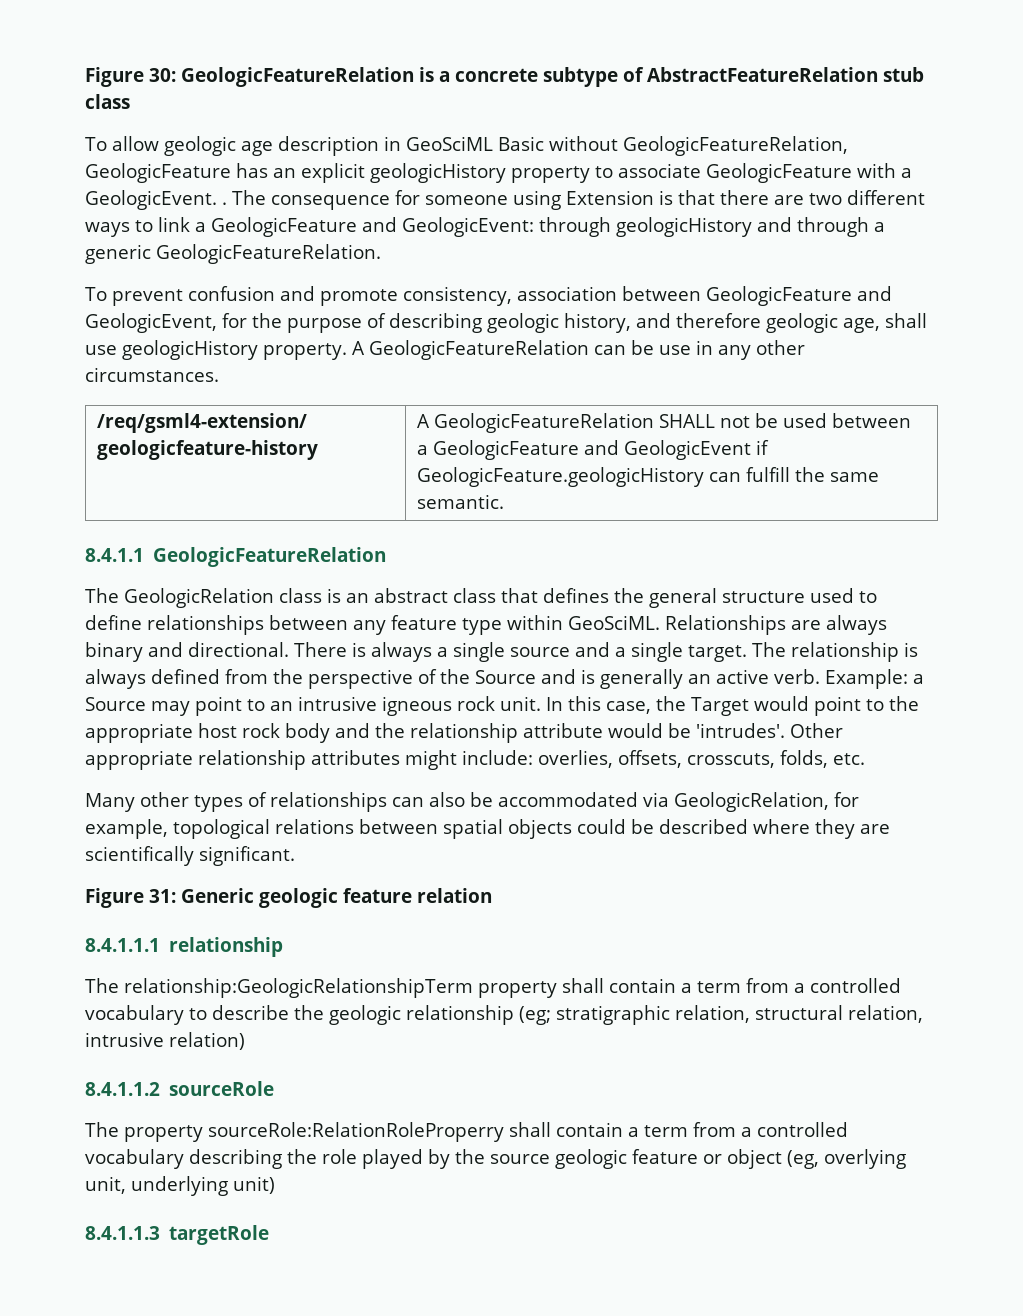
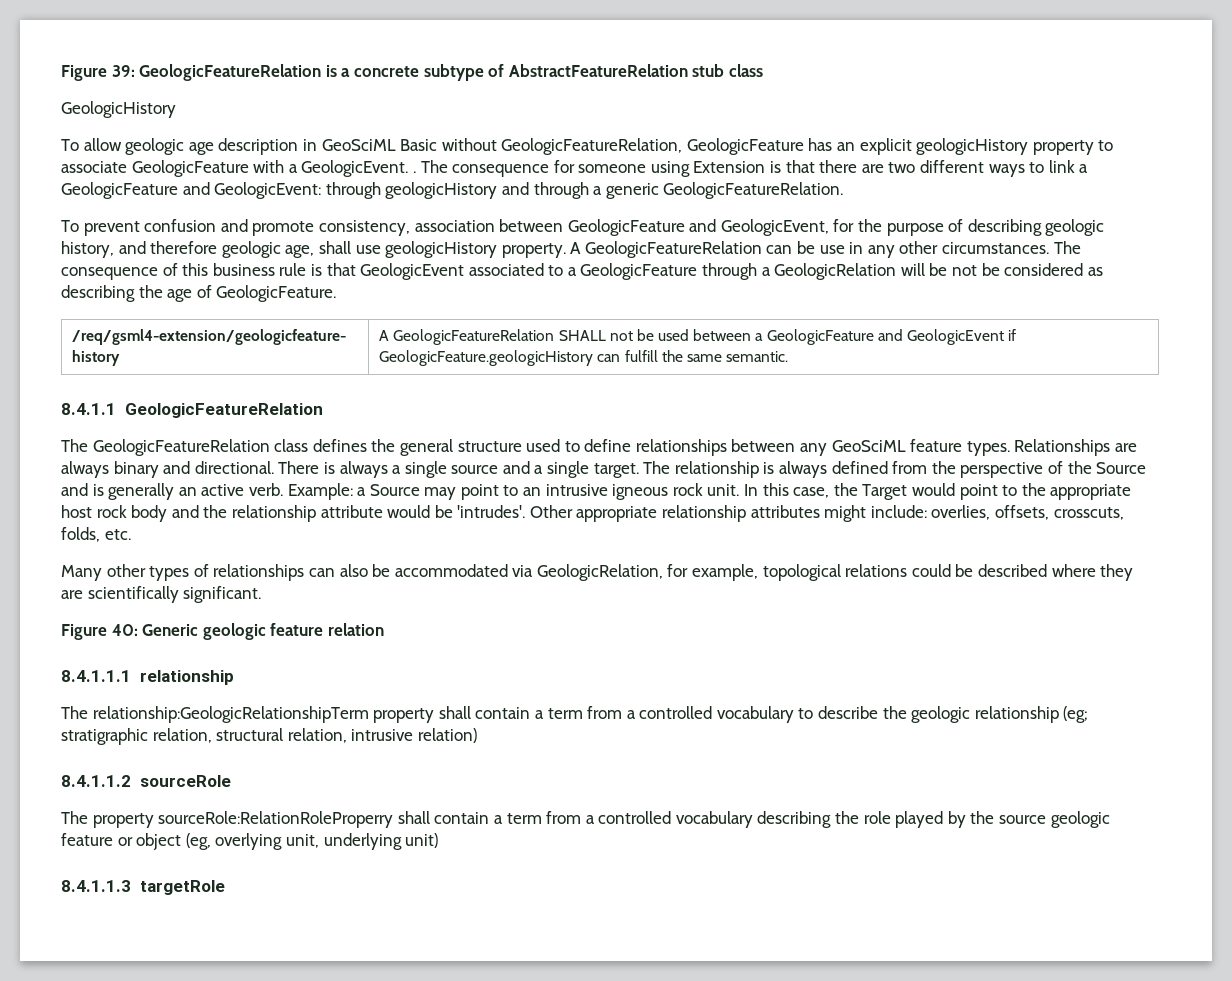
- Figure 30: GeologicFeatureRelation is a concrete subtype of AbstractFeatureRelation stub class
+ Figure 39: GeologicFeatureRelation is a concrete subtype of AbstractFeatureRelation stub class
+ GeologicHistory
+ The consequence of this business rule is that GeologicEvent associated to a GeologicFeature through a GeologicRelation will be not be considered as describing the age of GeologicFeature.
- The GeologicRelation class is an abstract class that defines the general structure used to define relationships between any feature type within GeoSciML.
+ The GeologicFeatureRelation class defines the general structure used to define relationships between any GeoSciML feature types.
- Many other types of relationships can also be accommodated via GeologicRelation, for example, topological relations between spatial objects could be described where they are scientifically significant.
+ Many other types of relationships can also be accommodated via GeologicRelation, for example, topological relations could be described where they are scientifically significant.
- Figure 31: Generic geologic feature relation
+ Figure 40: Generic geologic feature relation

